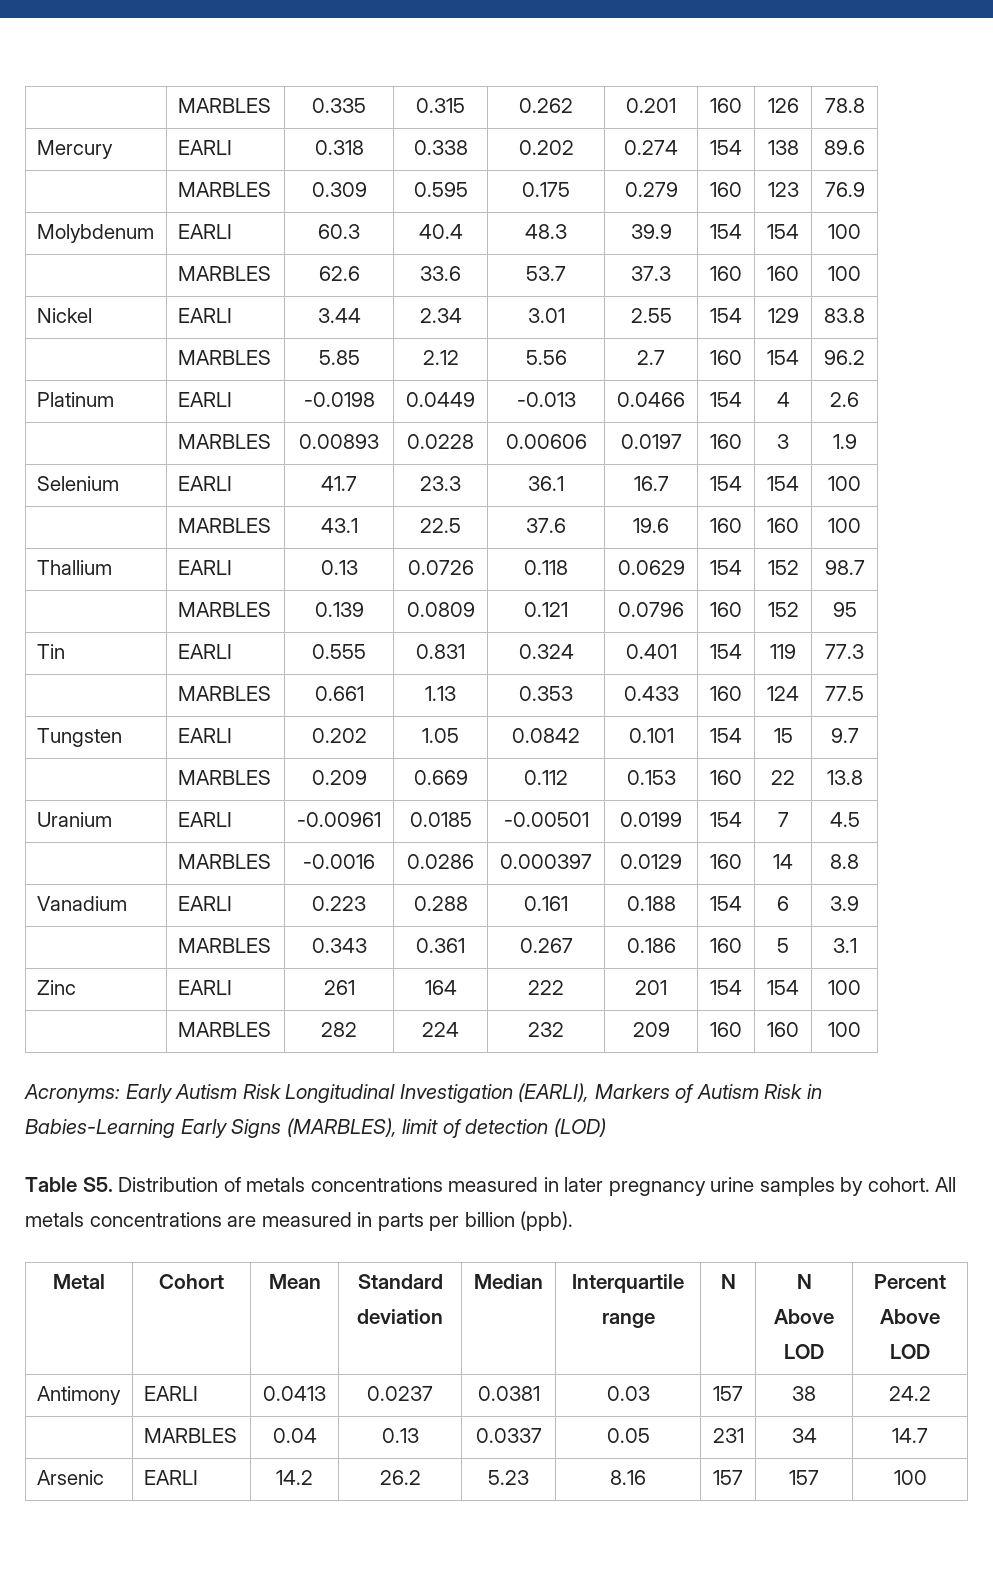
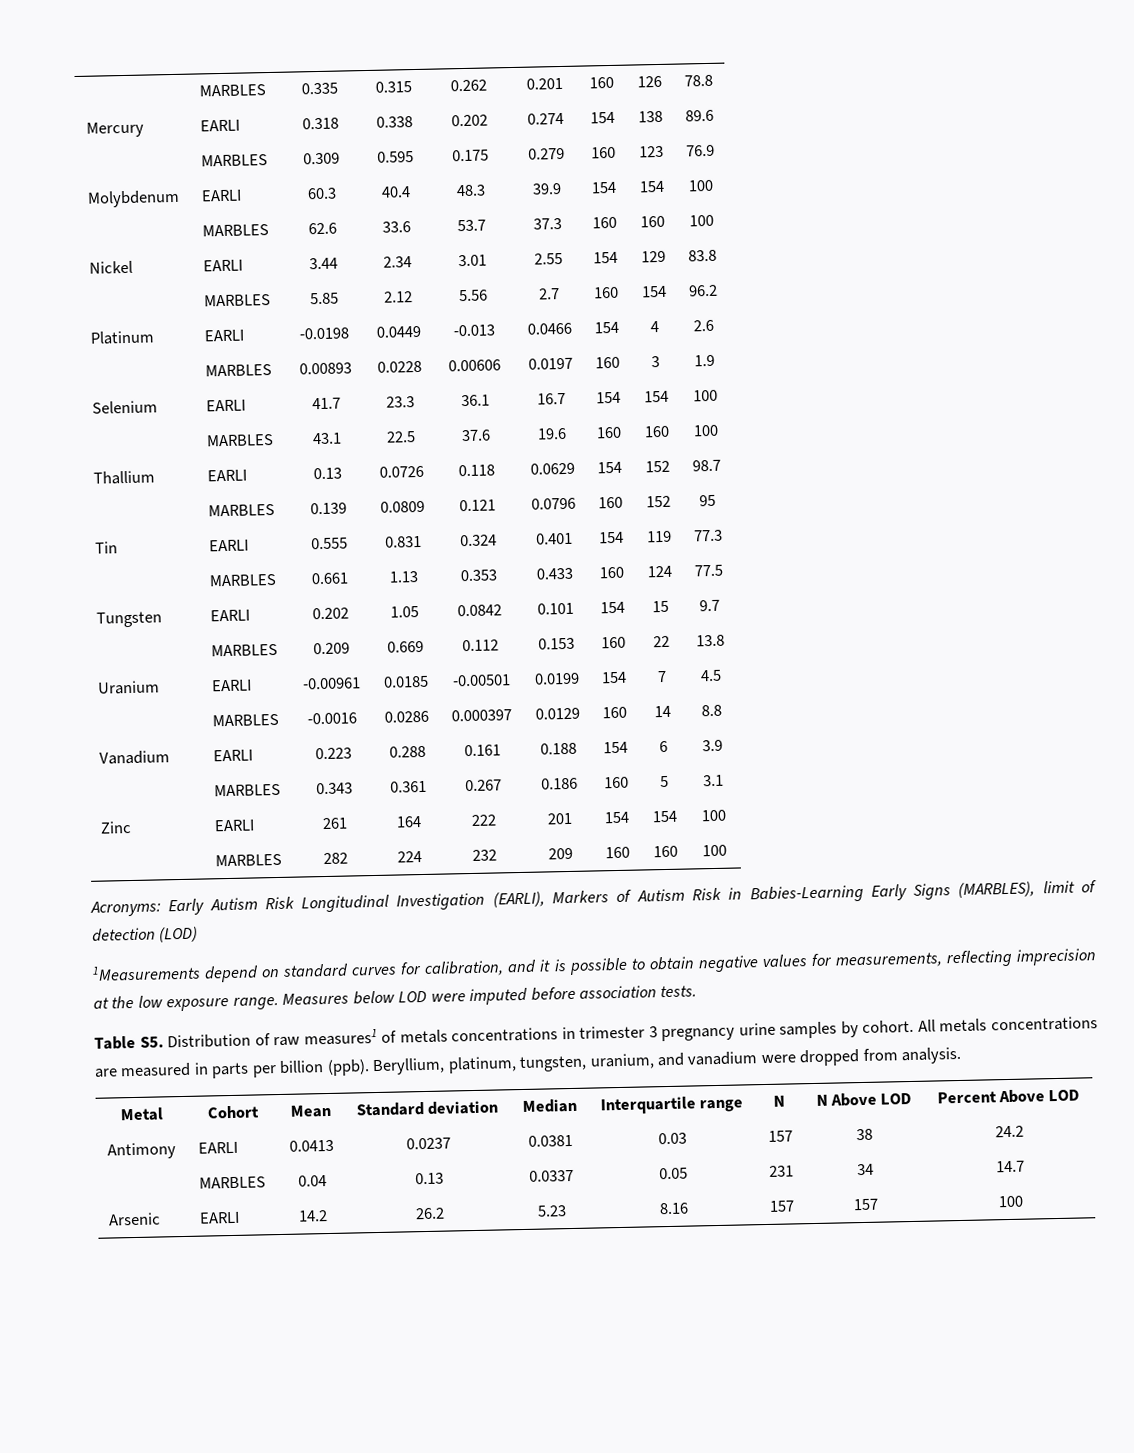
- Table S5. Distribution of metals concentrations measured in later pregnancy urine samples by cohort.
+ 1Measurements depend on standard curves for calibration, and it is possible to obtain negative values for measurements, reflecting imprecision at the low exposure range. Measures below LOD were imputed before association tests.
+ Table S5. Distribution of raw measures1 of metals concentrations in trimester 3 pregnancy urine samples by cohort.
+ Beryllium, platinum, tungsten, uranium, and vanadium were dropped from analysis.

